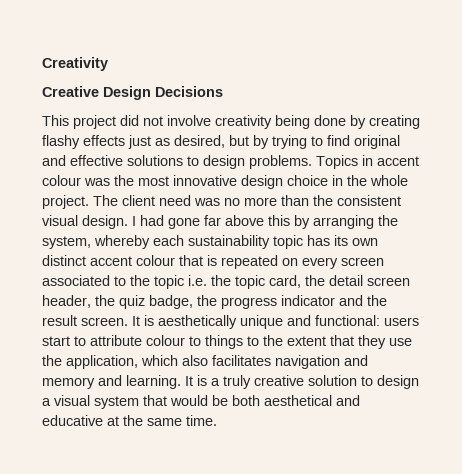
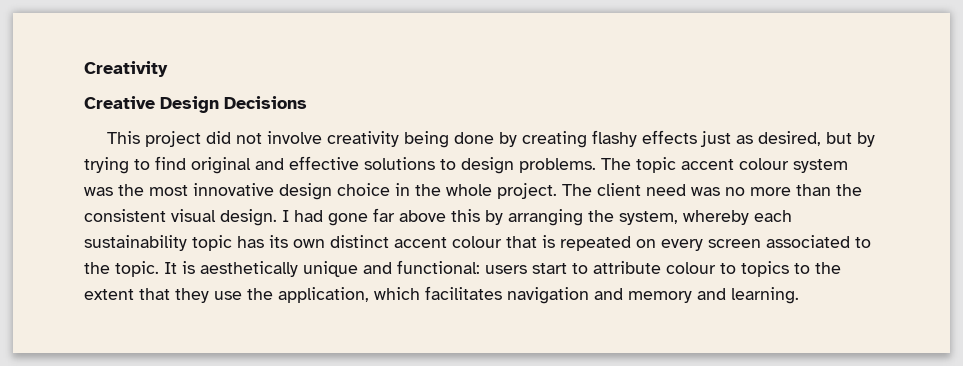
- Topics in accent colour was the most innovative design choice in the whole project.
+ The topic accent colour system was the most innovative design choice in the whole project.
- I had gone far above this by arranging the system, whereby each sustainability topic has its own distinct accent colour that is repeated on every screen associated to the topic i.e. the topic card, the detail screen header, the quiz badge, the progress indicator and the result screen.
+ I had gone far above this by arranging the system, whereby each sustainability topic has its own distinct accent colour that is repeated on every screen associated to the topic.
- It is aesthetically unique and functional: users start to attribute colour to things to the extent that they use the application, which also facilitates navigation and memory and learning. It is a truly creative solution to design a visual system that would be both aesthetical and educative at the same time.
+ It is aesthetically unique and functional: users start to attribute colour to topics to the extent that they use the application, which facilitates navigation and memory and learning.

